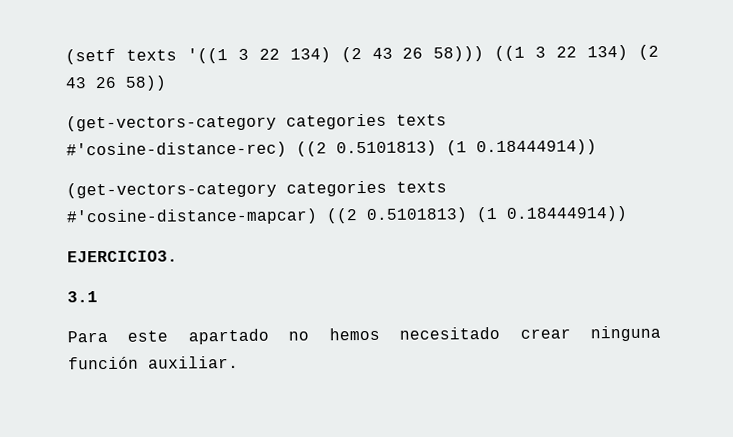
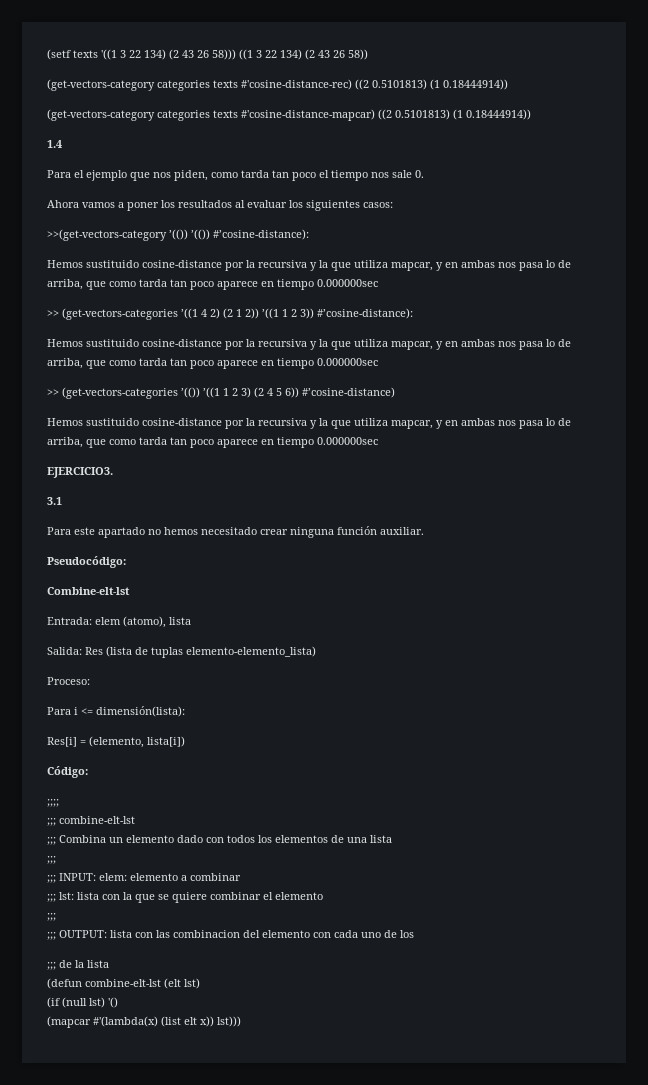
+ 1.4
+ Para el ejemplo que nos piden, como tarda tan poco el tiempo nos sale 0.
+ Ahora vamos a poner los resultados al evaluar los siguientes casos:
+ >>(get-vectors-category ’(()) ’(()) #’cosine-distance):
+ Hemos sustituido cosine-distance por la recursiva y la que utiliza mapcar, y en ambas nos pasa lo de arriba, que como tarda tan poco aparece en tiempo 0.000000sec
+ >> (get-vectors-categories ’((1 4 2) (2 1 2)) ’((1 1 2 3)) #’cosine-distance):
+ Hemos sustituido cosine-distance por la recursiva y la que utiliza mapcar, y en ambas nos pasa lo de arriba, que como tarda tan poco aparece en tiempo 0.000000sec
+ >> (get-vectors-categories ’(()) ’((1 1 2 3) (2 4 5 6)) #’cosine-distance)
+ Hemos sustituido cosine-distance por la recursiva y la que utiliza mapcar, y en ambas nos pasa lo de arriba, que como tarda tan poco aparece en tiempo 0.000000sec
+ Pseudocódigo:
+ Combine-elt-lst
+ Entrada: elem (atomo), lista
+ Salida: Res (lista de tuplas elemento-elemento_lista)
+ Proceso:
+ Para i <= dimensión(lista):
+ Res[i] = (elemento, lista[i])
+ Código:
+ ;;;;
+ ;;; combine-elt-lst
+ ;;; Combina un elemento dado con todos los elementos de una lista
+ ;;;
+ ;;; INPUT: elem: elemento a combinar
+ ;;; lst: lista con la que se quiere combinar el elemento
+ ;;;
+ ;;; OUTPUT: lista con las combinacion del elemento con cada uno de los
+ ;;; de la lista
+ (defun combine-elt-lst (elt lst)
+ (if (null lst) '()
+ (mapcar #'(lambda(x) (list elt x)) lst)))

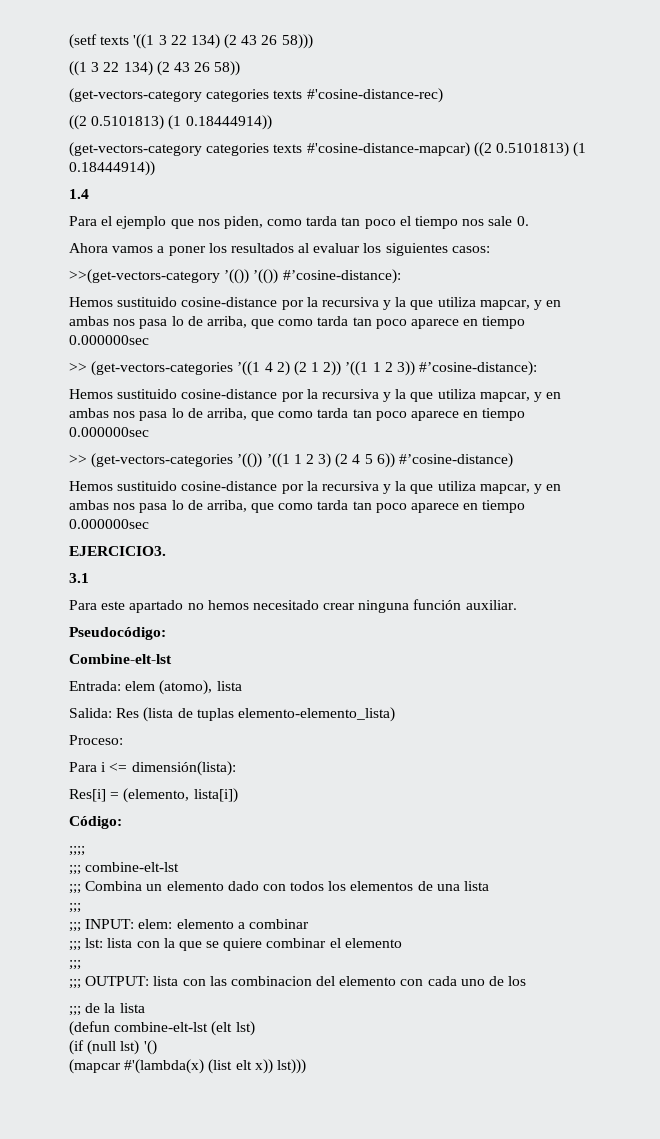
- (setf texts '((1 3 22 134) (2 43 26 58))) ((1 3 22 134) (2 43 26 58))
+ (setf texts '((1 3 22 134) (2 43 26 58)))
+ ((1 3 22 134) (2 43 26 58))
- (get-vectors-category categories texts #'cosine-distance-rec) ((2 0.5101813) (1 0.18444914))
+ (get-vectors-category categories texts #'cosine-distance-rec)
+ ((2 0.5101813) (1 0.18444914))

